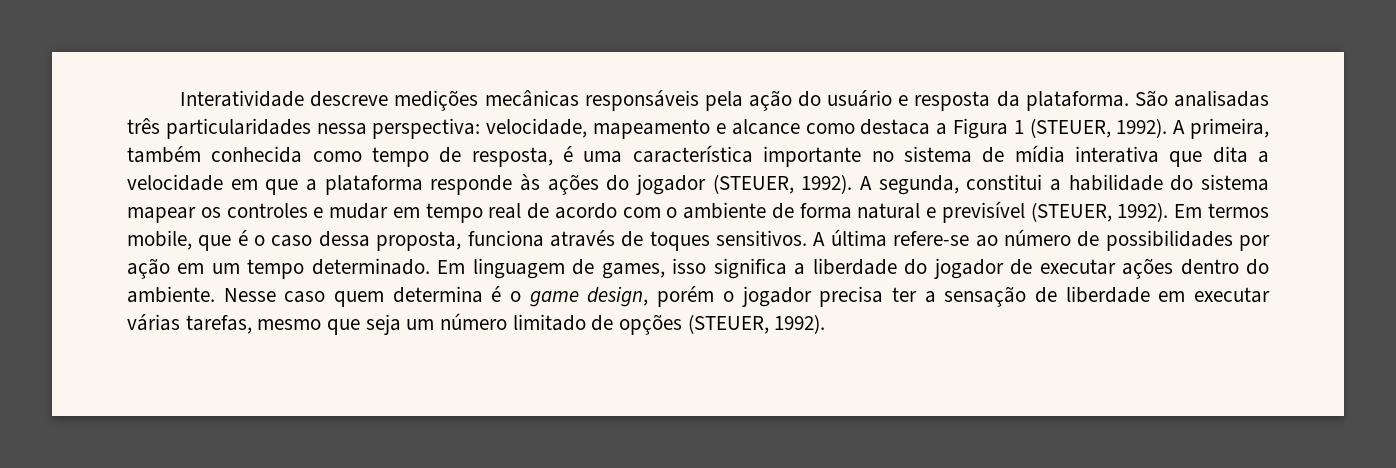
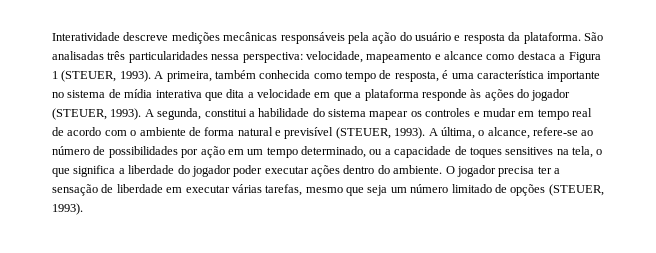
- São analisadas três particularidades nessa perspectiva: velocidade, mapeamento e alcance como destaca a Figura 1 (STEUER, 1992).
+ São analisadas três particularidades nessa perspectiva: velocidade, mapeamento e alcance como destaca a Figura 1 (STEUER, 1993).
- A primeira, também conhecida como tempo de resposta, é uma característica importante no sistema de mídia interativa que dita a velocidade em que a plataforma responde às ações do jogador (STEUER, 1992).
+ A primeira, também conhecida como tempo de resposta, é uma característica importante no sistema de mídia interativa que dita a velocidade em que a plataforma responde às ações do jogador (STEUER, 1993).
- A segunda, constitui a habilidade do sistema mapear os controles e mudar em tempo real de acordo com o ambiente de forma natural e previsível (STEUER, 1992). Em termos mobile, que é o caso dessa proposta, funciona através de toques sensitivos. A última refere-se ao número de possibilidades por ação em um tempo determinado. Em linguagem de games, isso significa a liberdade do jogador de executar ações dentro do ambiente.
+ A segunda, constitui a habilidade do sistema mapear os controles e mudar em tempo real de acordo com o ambiente de forma natural e previsível (STEUER, 1993). A última, o alcance, refere-se ao número de possibilidades por ação em um tempo determinado, ou a capacidade de toques sensitives na tela, o que significa a liberdade do jogador poder executar ações dentro do ambiente.
- Nesse caso quem determina é o game design, porém o jogador precisa ter a sensação de liberdade em executar várias tarefas, mesmo que seja um número limitado de opções (STEUER, 1992).
+ O jogador precisa ter a sensação de liberdade em executar várias tarefas, mesmo que seja um número limitado de opções (STEUER, 1993).

